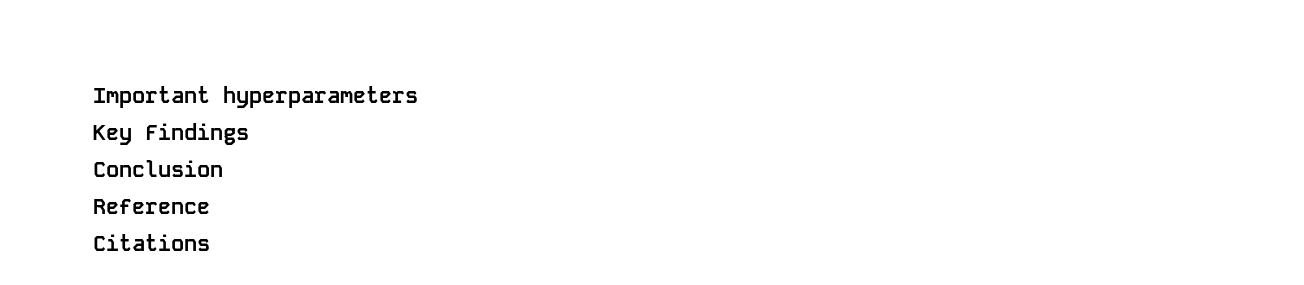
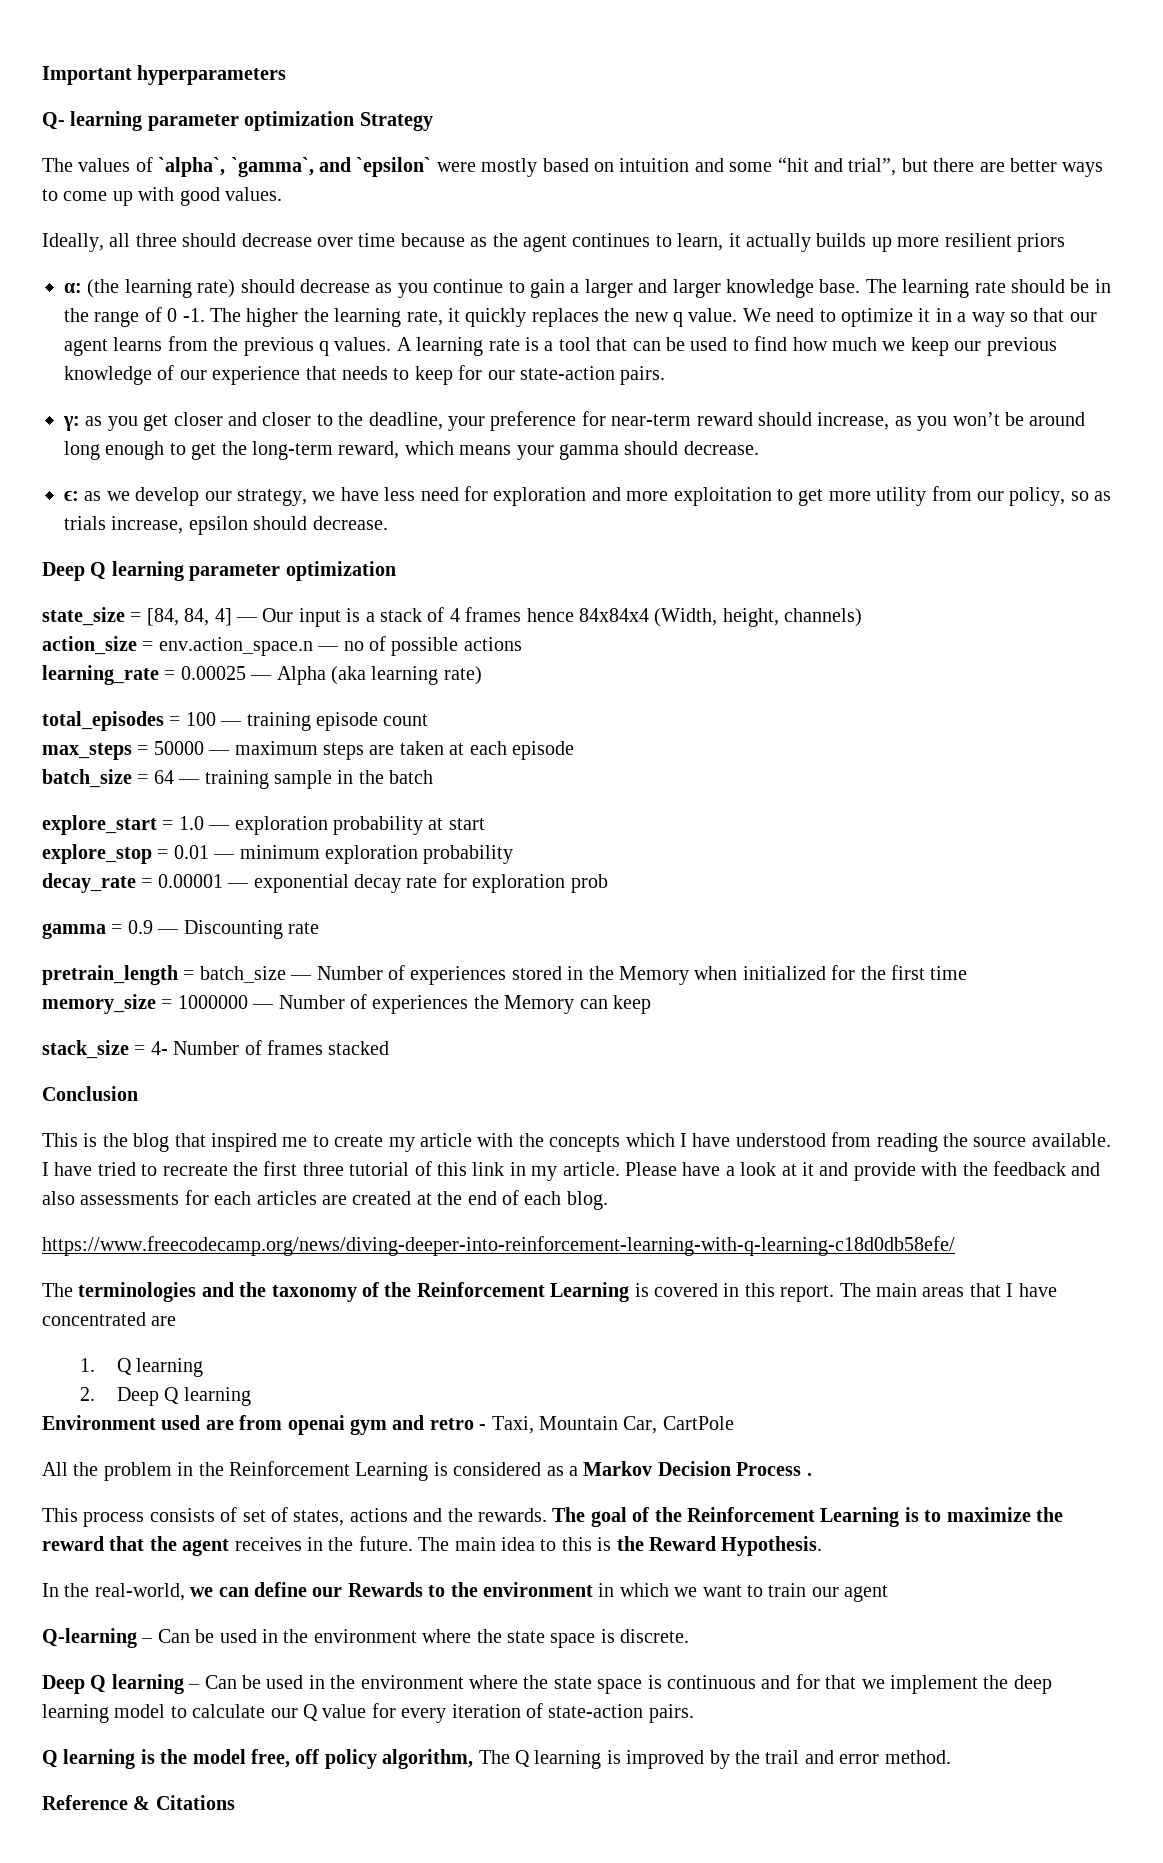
- Key Findings
+ Q- learning parameter optimization Strategy
+ The values of `alpha`, `gamma`, and `epsilon` were mostly based on intuition and some “hit and trial”, but there are better ways to come up with good values.
+ Ideally, all three should decrease over time because as the agent continues to learn, it actually builds up more resilient priors
+ α: (the learning rate) should decrease as you continue to gain a larger and larger knowledge base. The learning rate should be in the range of 0 -1. The higher the learning rate, it quickly replaces the new q value. We need to optimize it in a way so that our agent learns from the previous q values. A learning rate is a tool that can be used to find how much we keep our previous knowledge of our experience that needs to keep for our state-action pairs.
+ γ: as you get closer and closer to the deadline, your preference for near-term reward should increase, as you won’t be around long enough to get the long-term reward, which means your gamma should decrease.
+ ϵ: as we develop our strategy, we have less need for exploration and more exploitation to get more utility from our policy, so as trials increase, epsilon should decrease.
+ Deep Q learning parameter optimization
+ state_size = [84, 84, 4] — Our input is a stack of 4 frames hence 84x84x4 (Width, height, channels)
+ action_size = env.action_space.n — no of possible actions
+ learning_rate = 0.00025 — Alpha (aka learning rate)
+ total_episodes = 100 — training episode count
+ max_steps = 50000 — maximum steps are taken at each episode
+ batch_size = 64 — training sample in the batch
+ explore_start = 1.0 — exploration probability at start
+ explore_stop = 0.01 — minimum exploration probability
+ decay_rate = 0.00001 — exponential decay rate for exploration prob
+ gamma = 0.9 — Discounting rate
+ pretrain_length = batch_size — Number of experiences stored in the Memory when initialized for the first time
+ memory_size = 1000000 — Number of experiences the Memory can keep
+ stack_size = 4- Number of frames stacked
  Conclusion
+ This is the blog that inspired me to create my article with the concepts which I have understood from reading the source available. I have tried to recreate the first three tutorial of this link in my article. Please have a look at it and provide with the feedback and also assessments for each articles are created at the end of each blog.
+ https://www.freecodecamp.org/news/diving-deeper-into-reinforcement-learning-with-q-learning-c18d0db58efe/
+ The terminologies and the taxonomy of the Reinforcement Learning is covered in this report. The main areas that I have concentrated are
+ 1. Q learning
+ 2. Deep Q learning
+ Environment used are from openai gym and retro - Taxi, Mountain Car, CartPole
+ All the problem in the Reinforcement Learning is considered as a Markov Decision Process .
+ This process consists of set of states, actions and the rewards. The goal of the Reinforcement Learning is to maximize the reward that the agent receives in the future. The main idea to this is the Reward Hypothesis.
+ In the real-world, we can define our Rewards to the environment in which we want to train our agent
+ Q-learning – Can be used in the environment where the state space is discrete.
+ Deep Q learning – Can be used in the environment where the state space is continuous and for that we implement the deep learning model to calculate our Q value for every iteration of state-action pairs.
+ Q learning is the model free, off policy algorithm, The Q learning is improved by the trail and error method.
- Reference
- Citations
+ Reference & Citations

